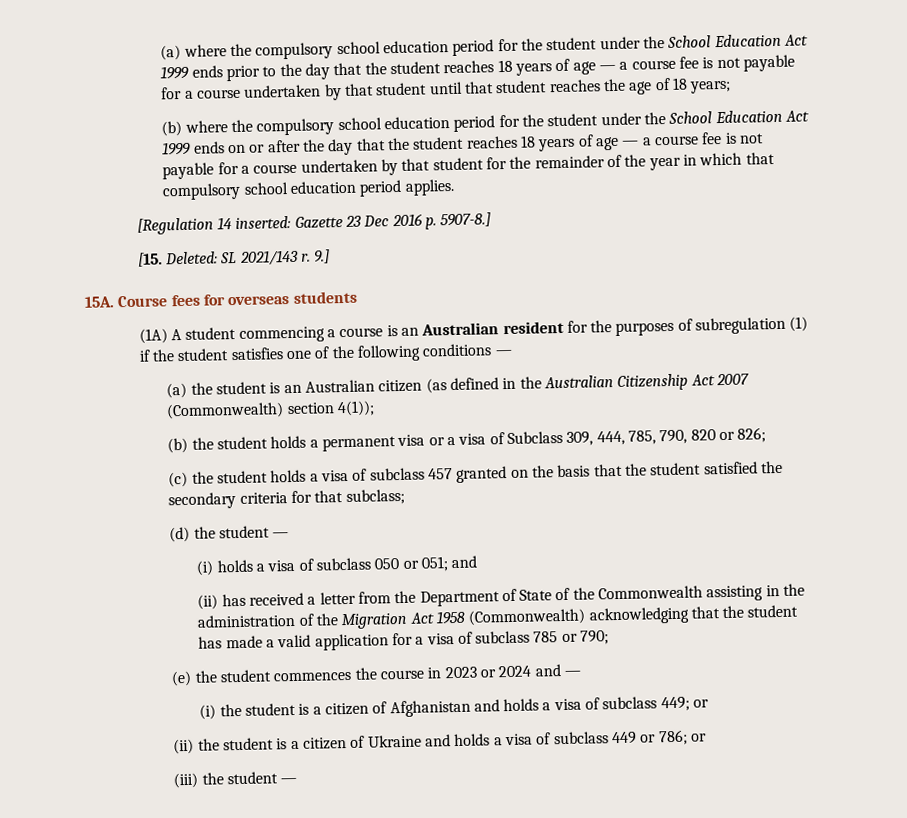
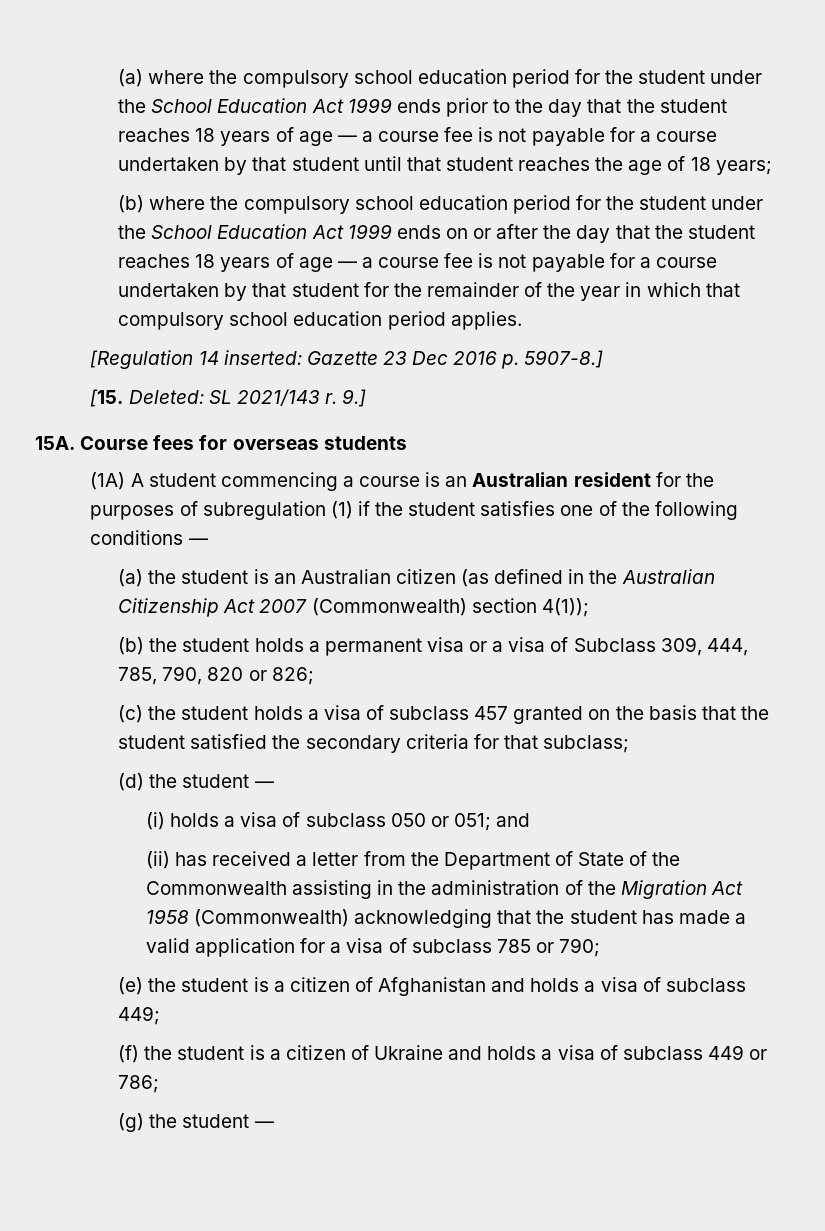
- (e) the student commences the course in 2023 or 2024 and —
- (i) the student is a citizen of Afghanistan and holds a visa of subclass 449; or
- (ii) the student is a citizen of Ukraine and holds a visa of subclass 449 or 786; or
- (iii) the student —
+ (e) the student is a citizen of Afghanistan and holds a visa of subclass 449;
+ (f) the student is a citizen of Ukraine and holds a visa of subclass 449 or 786;
+ (g) the student —

